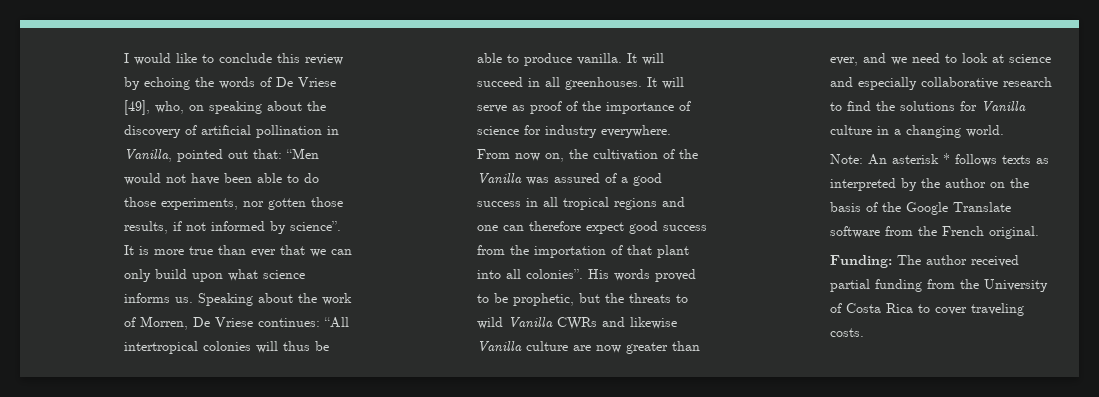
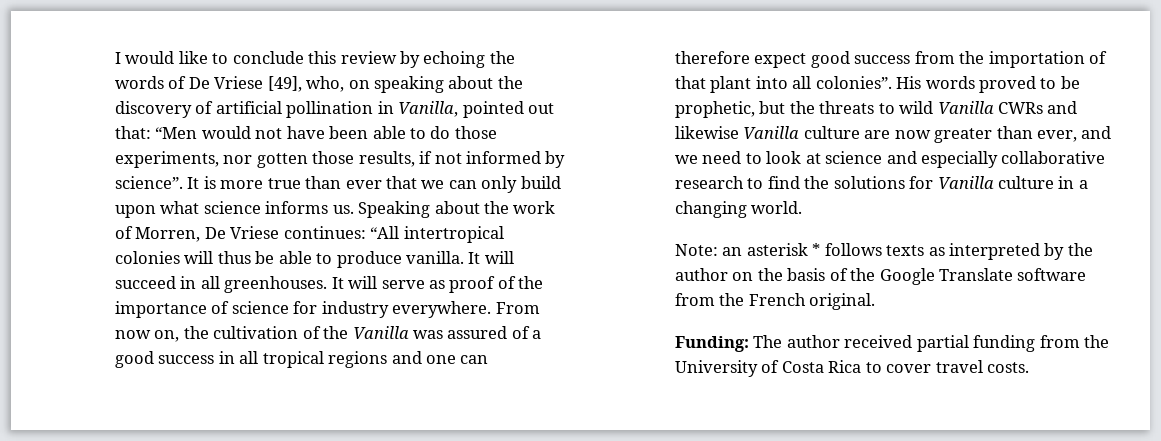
- Note: An asterisk * follows texts as interpreted by the author on the basis of the Google Translate software from the French original.
+ Note: an asterisk * follows texts as interpreted by the author on the basis of the Google Translate software from the French original.
- Funding: The author received partial funding from the University of Costa Rica to cover traveling costs.
+ Funding: The author received partial funding from the University of Costa Rica to cover travel costs.

